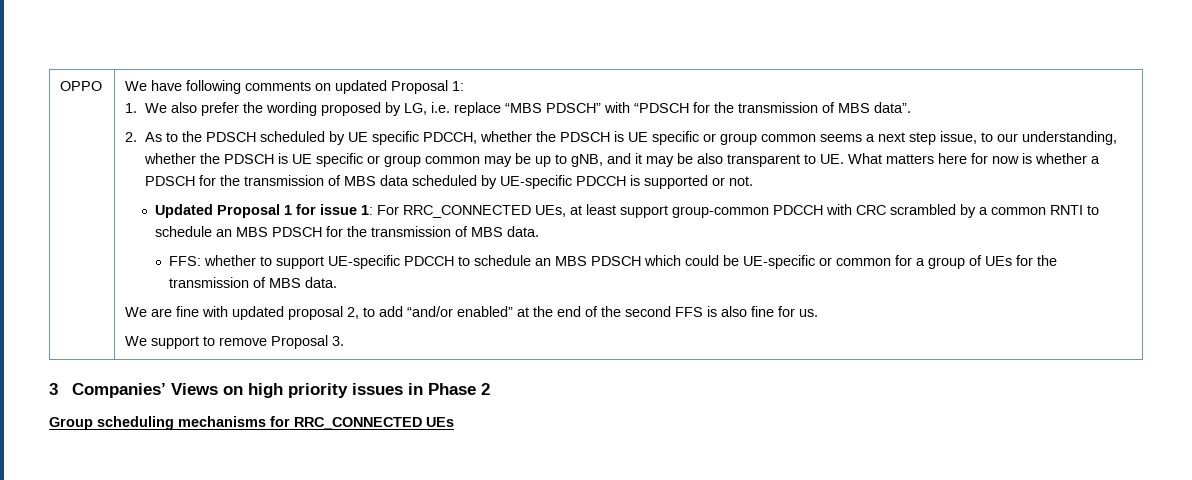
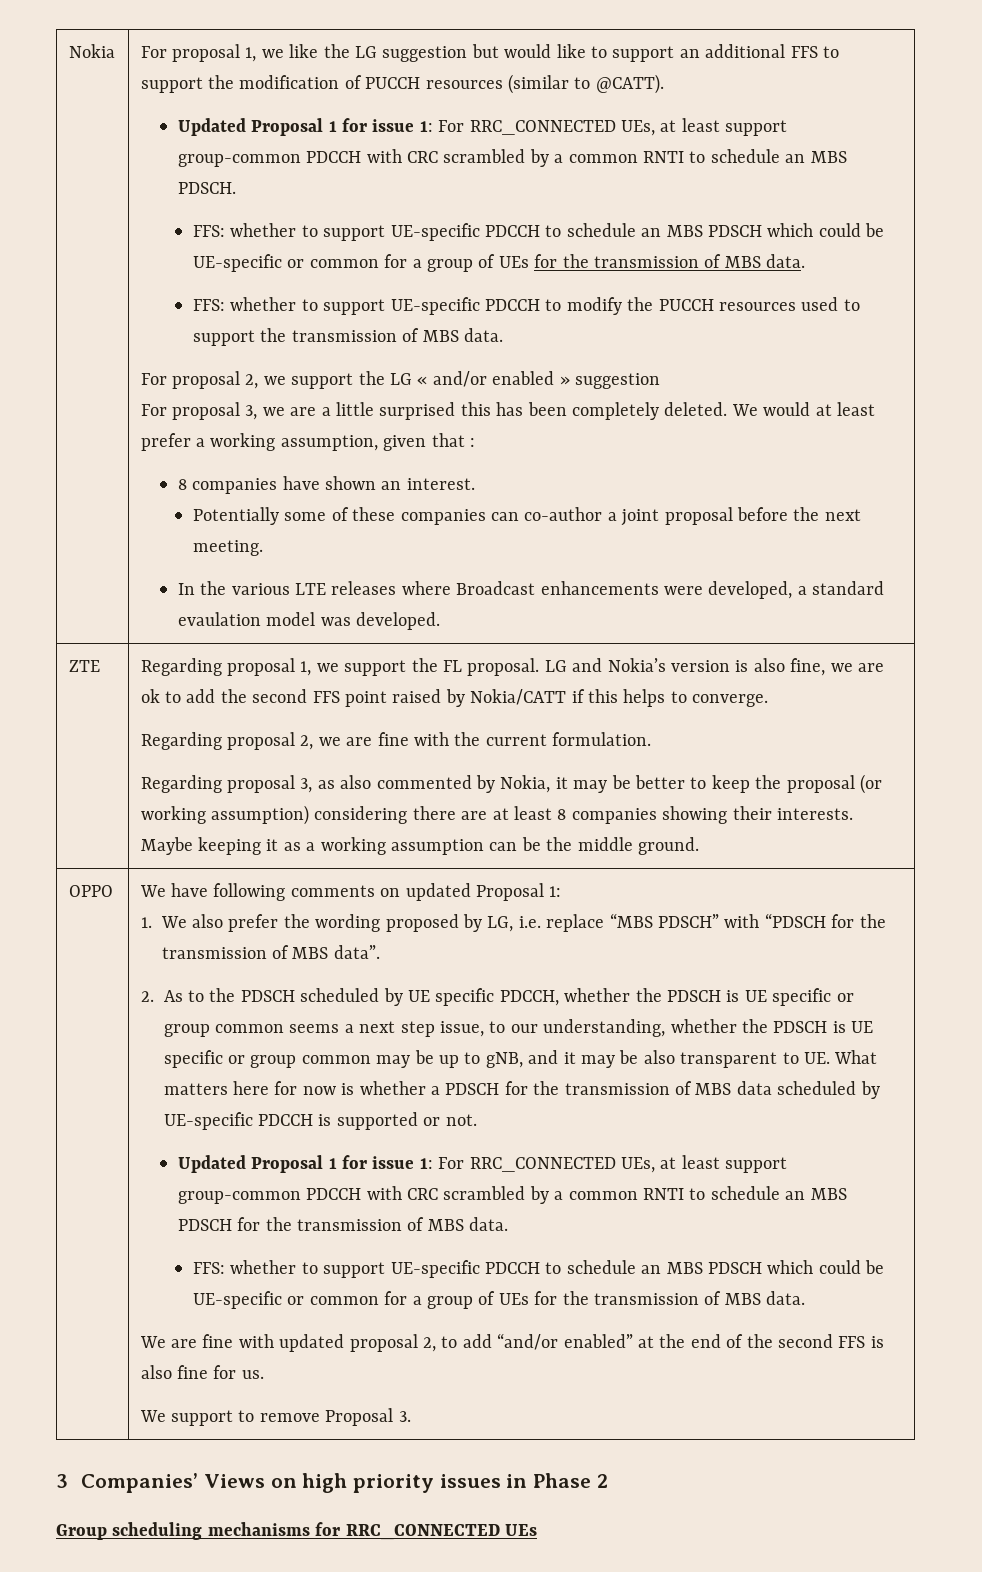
+ Nokia | For proposal 1, we like the LG suggestion but would like to support an additional FFS to support the modification of PUCCH resources (similar to @CATT).
+ Updated Proposal 1 for issue 1: For RRC_CONNECTED UEs, at least support group-common PDCCH with CRC scrambled by a common RNTI to schedule an MBS PDSCH.
+ FFS: whether to support UE-specific PDCCH to schedule an MBS PDSCH which could be UE-specific or common for a group of UEs for the transmission of MBS data.
+ FFS: whether to support UE-specific PDCCH to modify the PUCCH resources used to support the transmission of MBS data.
+ For proposal 2, we support the LG « and/or enabled » suggestion
+ For proposal 3, we are a little surprised this has been completely deleted. We would at least prefer a working assumption, given that :
+ 8 companies have shown an interest.
+ Potentially some of these companies can co-author a joint proposal before the next meeting.
+ In the various LTE releases where Broadcast enhancements were developed, a standard evaulation model was developed.
+ ZTE | Regarding proposal 1, we support the FL proposal. LG and Nokia’s version is also fine, we are ok to add the second FFS point raised by Nokia/CATT if this helps to converge.
+ Regarding proposal 2, we are fine with the current formulation.
+ Regarding proposal 3, as also commented by Nokia, it may be better to keep the proposal (or working assumption) considering there are at least 8 companies showing their interests. Maybe keeping it as a working assumption can be the middle ground.

